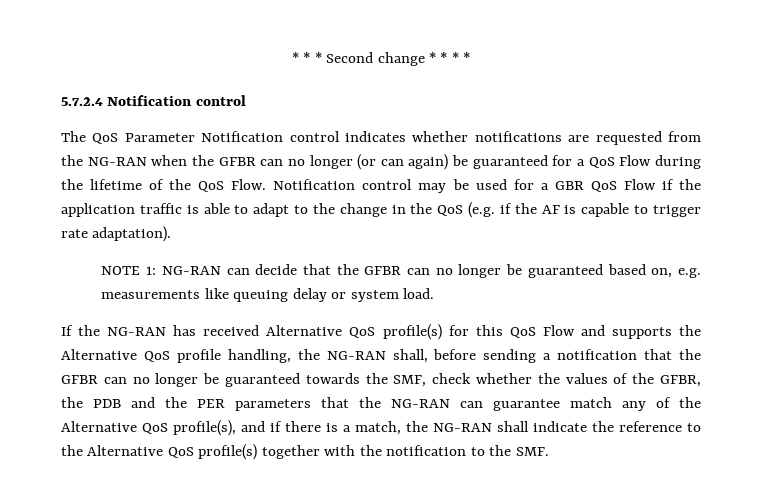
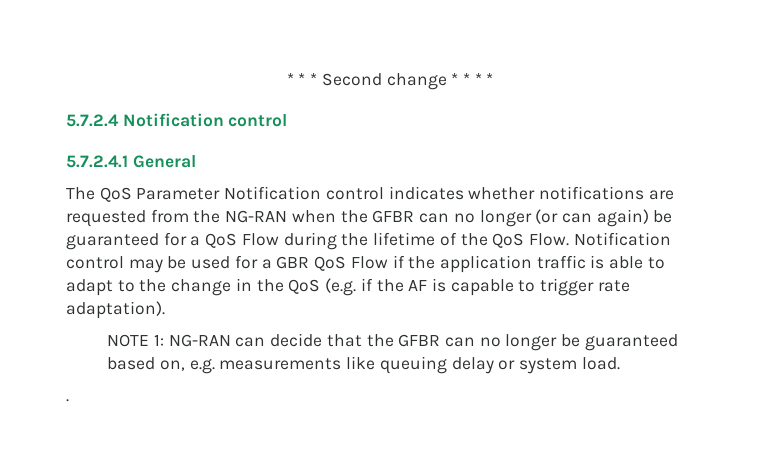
+ 5.7.2.4.1 General
- If the NG-RAN has received Alternative QoS profile(s) for this QoS Flow and supports the Alternative QoS profile handling, the NG-RAN shall, before sending a notification that the GFBR can no longer be guaranteed towards the SMF, check whether the values of the GFBR, the PDB and the PER parameters that the NG-RAN can guarantee match any of the Alternative QoS profile(s), and if there is a match, the NG-RAN shall indicate the reference to the Alternative QoS profile(s) together with the notification to the SMF.
+ .

